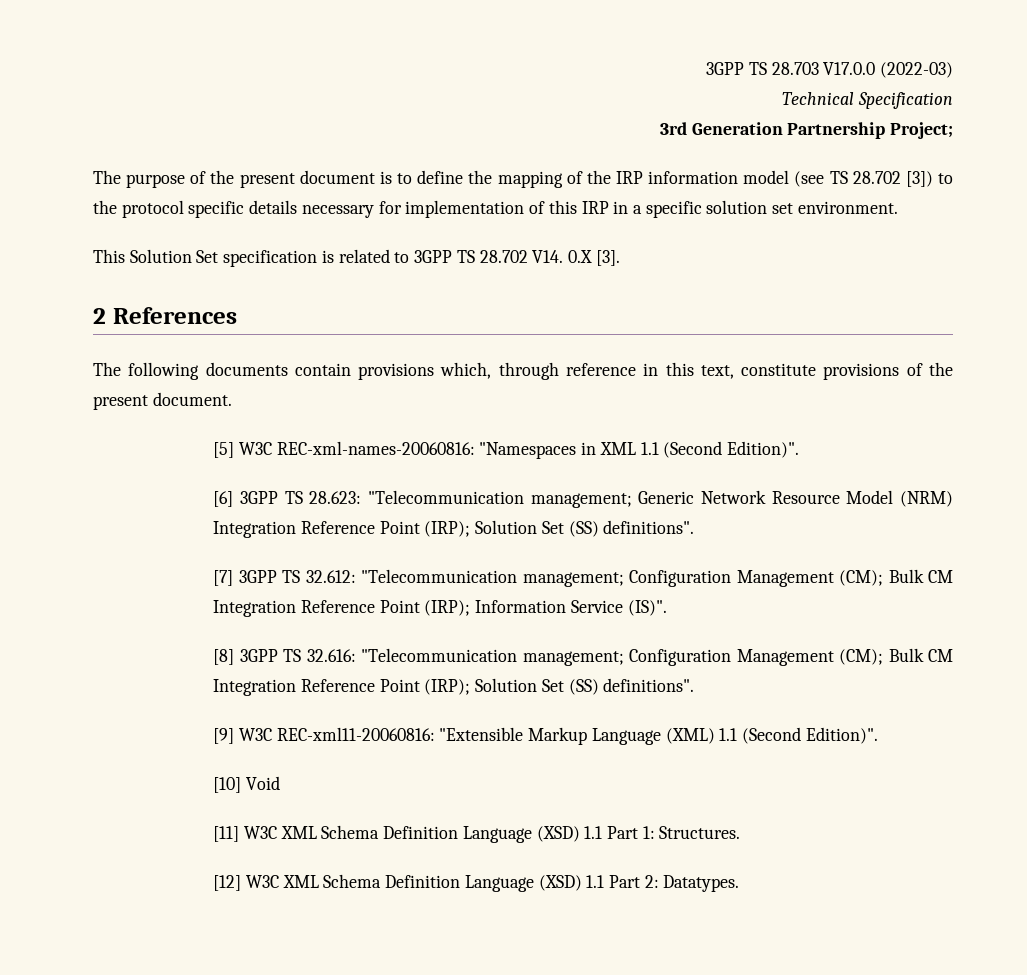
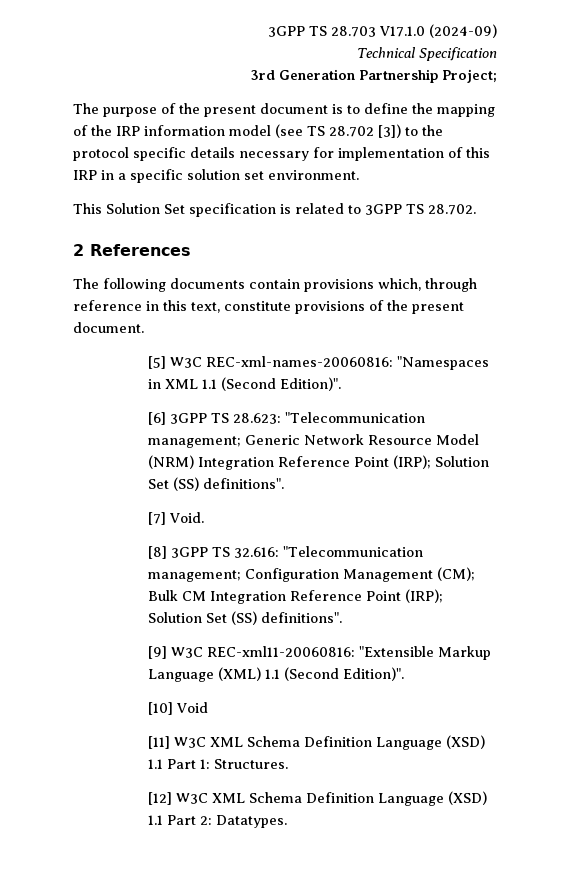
- 3GPP TS 28.703 V17.0.0 (2022-03)
+ 3GPP TS 28.703 V17.1.0 (2024-09)
- This Solution Set specification is related to 3GPP TS 28.702 V14. 0.X [3].
+ This Solution Set specification is related to 3GPP TS 28.702.
- [7] 3GPP TS 32.612: "Telecommunication management; Configuration Management (CM); Bulk CM Integration Reference Point (IRP); Information Service (IS)".
+ [7] Void.

